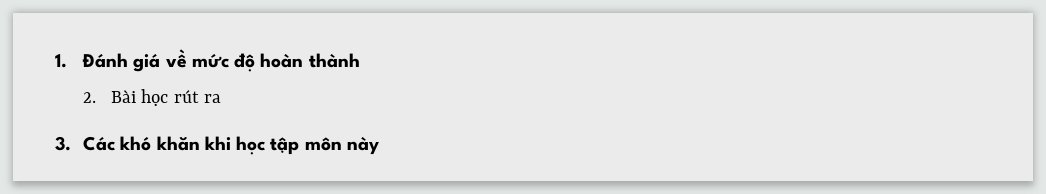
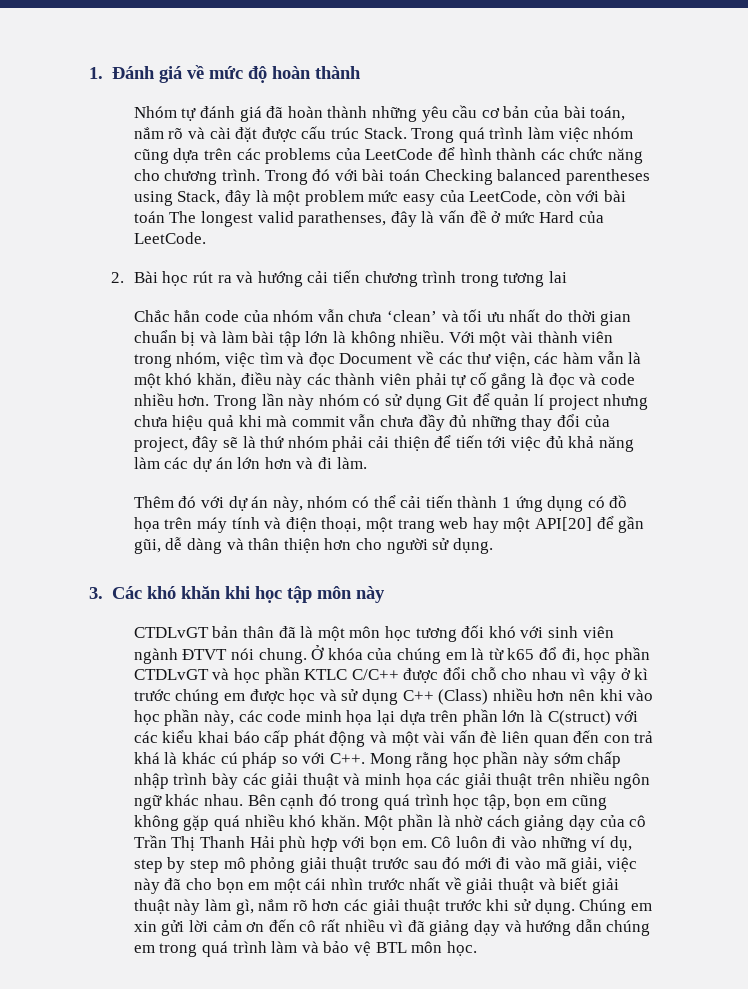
+ Nhóm tự đánh giá đã hoàn thành những yêu cầu cơ bản của bài toán, nắm rõ và cài đặt được cấu trúc Stack. Trong quá trình làm việc nhóm cũng dựa trên các problems của LeetCode để hình thành các chức năng cho chương trình. Trong đó với bài toán Checking balanced parentheses using Stack, đây là một problem mức easy của LeetCode, còn với bài toán The longest valid parathenses, đây là vấn đề ở mức Hard của LeetCode.
- 2. Bài học rút ra
+ 2. Bài học rút ra và hướng cải tiến chương trình trong tương lai
+ Chắc hẳn code của nhóm vẫn chưa ‘clean’ và tối ưu nhất do thời gian chuẩn bị và làm bài tập lớn là không nhiều. Với một vài thành viên trong nhóm, việc tìm và đọc Document về các thư viện, các hàm vẫn là một khó khăn, điều này các thành viên phải tự cố gắng là đọc và code nhiều hơn. Trong lần này nhóm có sử dụng Git để quản lí project nhưng chưa hiệu quả khi mà commit vẫn chưa đầy đủ những thay đổi của project, đây sẽ là thứ nhóm phải cải thiện để tiến tới việc đủ khả năng làm các dự án lớn hơn và đi làm.
+ Thêm đó với dự án này, nhóm có thể cải tiến thành 1 ứng dụng có đồ họa trên máy tính và điện thoại, một trang web hay một API[20] để gần gũi, dễ dàng và thân thiện hơn cho người sử dụng.
+ CTDLvGT bản thân đã là một môn học tương đối khó với sinh viên ngành ĐTVT nói chung. Ở khóa của chúng em là từ k65 đổ đi, học phần CTDLvGT và học phần KTLC C/C++ được đổi chỗ cho nhau vì vậy ở kì trước chúng em được học và sử dụng C++ (Class) nhiều hơn nên khi vào học phần này, các code minh họa lại dựa trên phần lớn là C(struct) với các kiểu khai báo cấp phát động và một vài vấn đè liên quan đến con trả khá là khác cú pháp so với C++. Mong rằng học phần này sớm chấp nhập trình bày các giải thuật và minh họa các giải thuật trên nhiều ngôn ngữ khác nhau. Bên cạnh đó trong quá trình học tập, bọn em cũng không gặp quá nhiều khó khăn. Một phần là nhờ cách giảng dạy của cô Trần Thị Thanh Hải phù hợp với bọn em. Cô luôn đi vào những ví dụ, step by step mô phỏng giải thuật trước sau đó mới đi vào mã giải, việc này đã cho bọn em một cái nhìn trước nhất về giải thuật và biết giải thuật này làm gì, nắm rõ hơn các giải thuật trước khi sử dụng. Chúng em xin gửi lời cảm ơn đến cô rất nhiều vì đã giảng dạy và hướng dẫn chúng em trong quá trình làm và bảo vệ BTL môn học.

